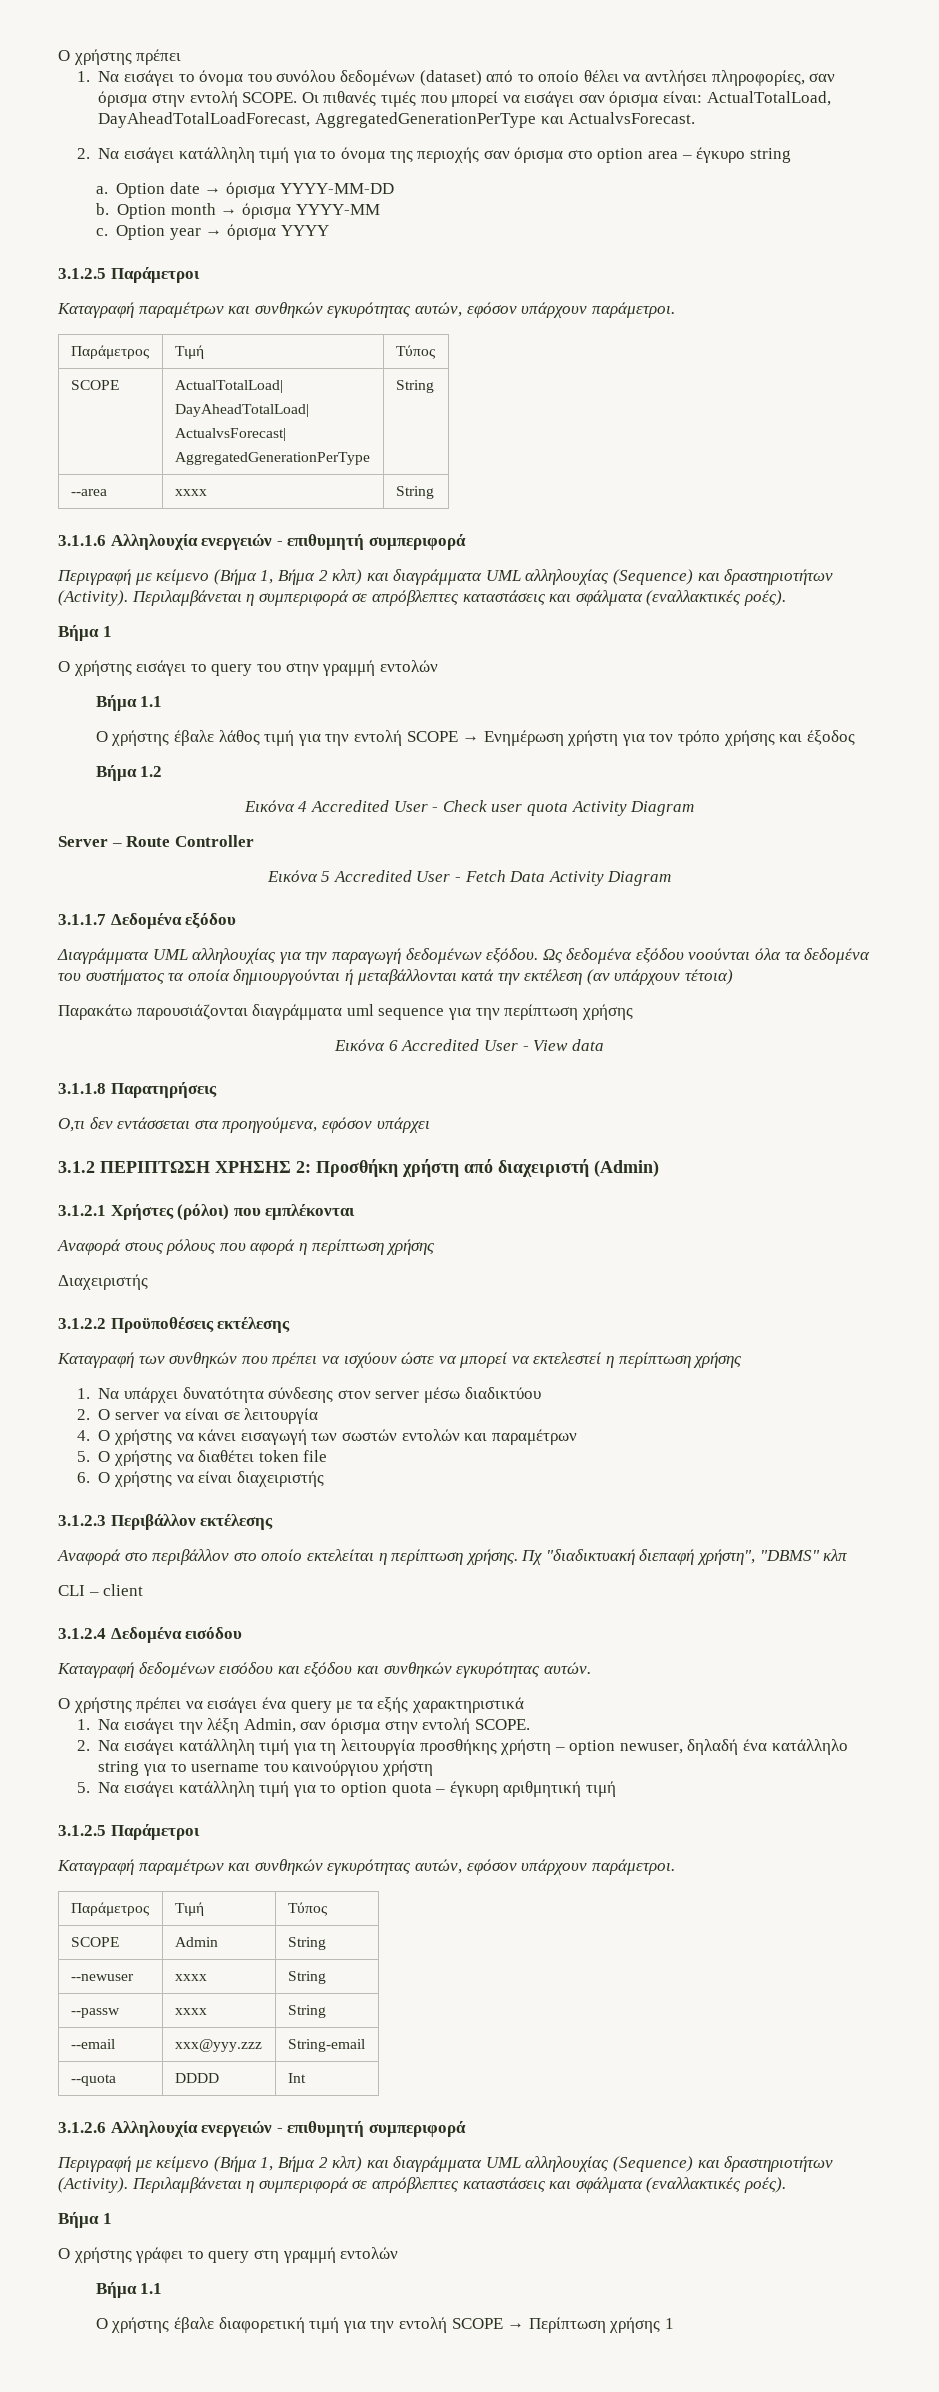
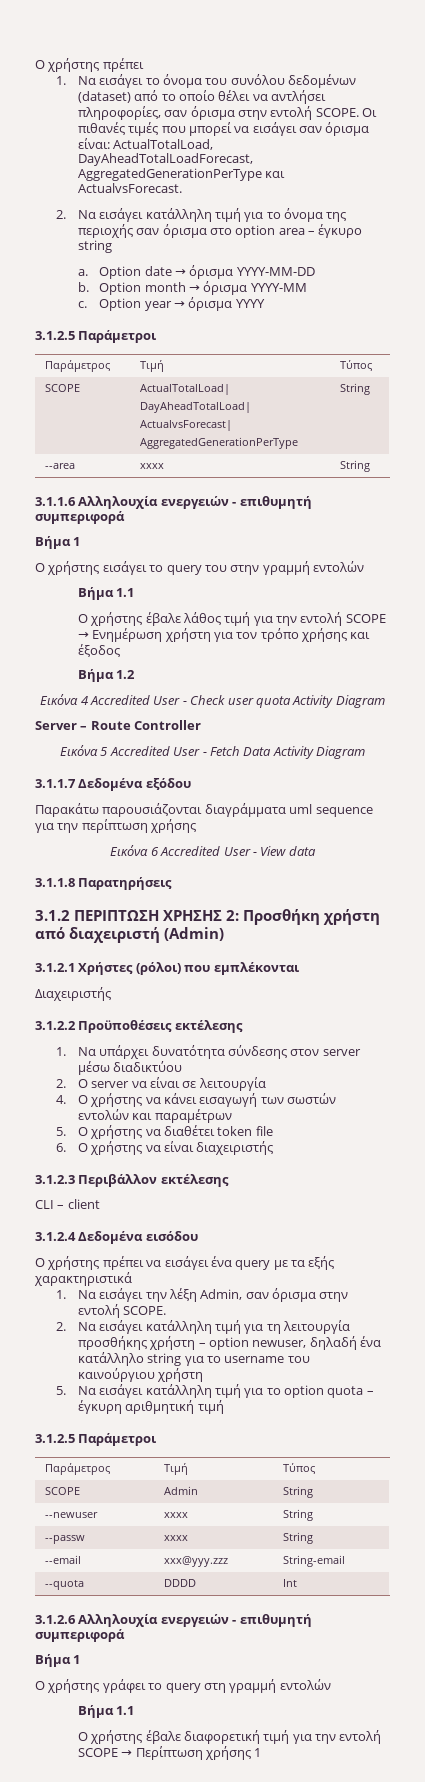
  Option year → όρισμα YYYY
  3.1.2.5 Παράμετροι
- Καταγραφή παραμέτρων και συνθηκών εγκυρότητας αυτών, εφόσον υπάρχουν παράμετροι.
  3.1.1.6 Αλληλουχία ενεργειών - επιθυμητή συμπεριφορά
- Περιγραφή με κείμενο (Βήμα 1, Βήμα 2 κλπ) και διαγράμματα UML αλληλουχίας (Sequence) και δραστηριοτήτων (Activity). Περιλαμβάνεται η συμπεριφορά σε απρόβλεπτες καταστάσεις και σφάλματα (εναλλακτικές ροές).
- Διαγράμματα UML αλληλουχίας για την παραγωγή δεδομένων εξόδου. Ως δεδομένα εξόδου νοούνται όλα τα δεδομένα του συστήματος τα οποία δημιουργούνται ή μεταβάλλονται κατά την εκτέλεση (αν υπάρχουν τέτοια)
- Ο,τι δεν εντάσσεται στα προηγούμενα, εφόσον υπάρχει
- Αναφορά στους ρόλους που αφορά η περίπτωση χρήσης
  Διαχειριστής
  3.1.2.2 Προϋποθέσεις εκτέλεσης
- Καταγραφή των συνθηκών που πρέπει να ισχύουν ώστε να μπορεί να εκτελεστεί η περίπτωση χρήσης
- Αναφορά στο περιβάλλον στο οποίο εκτελείται η περίπτωση χρήσης. Πχ "διαδικτυακή διεπαφή χρήστη", "DBMS" κλπ
- Καταγραφή δεδομένων εισόδου και εξόδου και συνθηκών εγκυρότητας αυτών.
  5. Να εισάγει κατάλληλη τιμή για το option quota – έγκυρη αριθμητική τιμή
  3.1.2.5 Παράμετροι
- Καταγραφή παραμέτρων και συνθηκών εγκυρότητας αυτών, εφόσον υπάρχουν παράμετροι.
  3.1.2.6 Αλληλουχία ενεργειών - επιθυμητή συμπεριφορά
- Περιγραφή με κείμενο (Βήμα 1, Βήμα 2 κλπ) και διαγράμματα UML αλληλουχίας (Sequence) και δραστηριοτήτων (Activity). Περιλαμβάνεται η συμπεριφορά σε απρόβλεπτες καταστάσεις και σφάλματα (εναλλακτικές ροές).

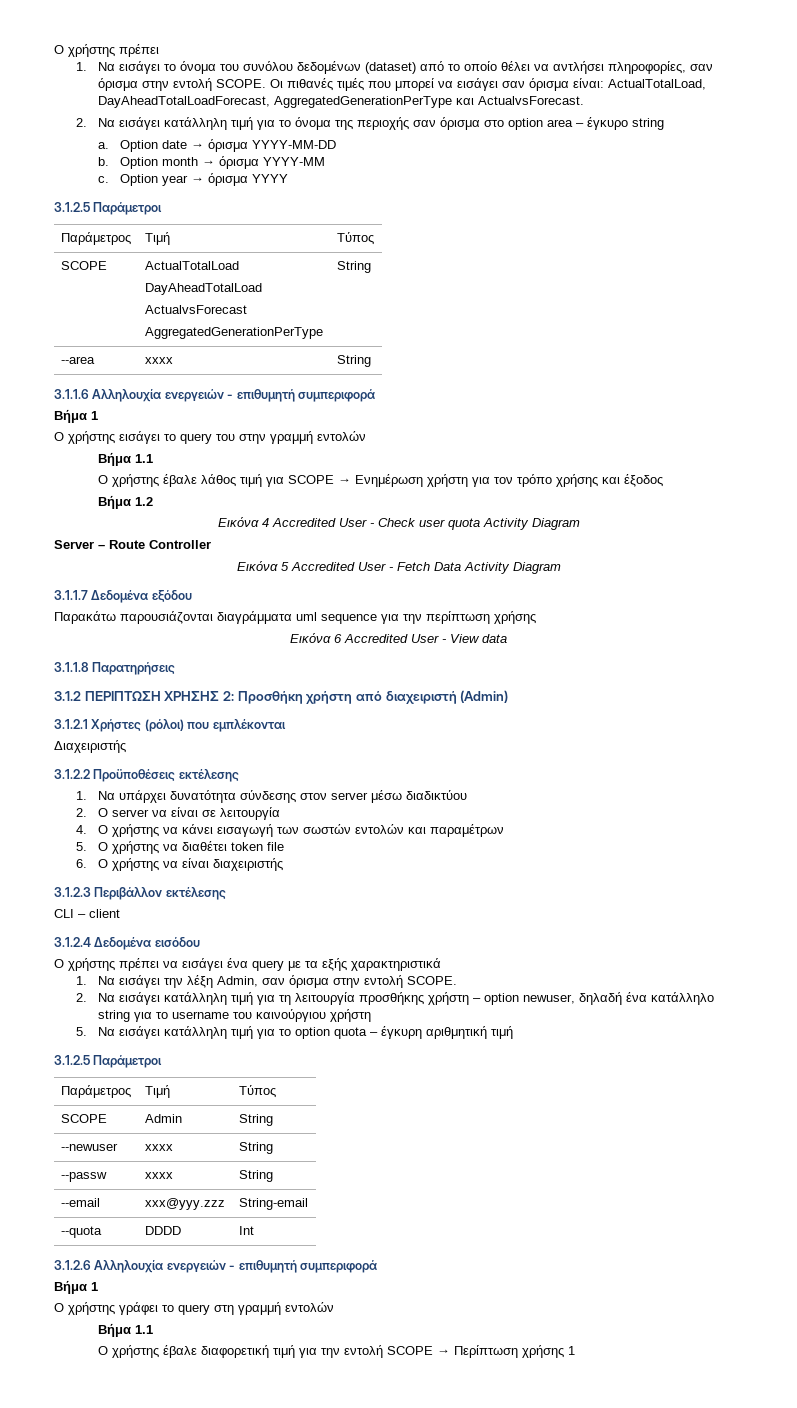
- SCOPE | ActualTotalLoad|
- DayAheadTotalLoad|
- ActualvsForecast|
+ SCOPE | ActualTotalLoad
+ DayAheadTotalLoad
+ ActualvsForecast
- Ο χρήστης έβαλε λάθος τιμή για την εντολή SCOPE → Ενημέρωση χρήστη για τον τρόπο χρήσης και έξοδος
+ Ο χρήστης έβαλε λάθος τιμή για SCOPE → Ενημέρωση χρήστη για τον τρόπο χρήσης και έξοδος

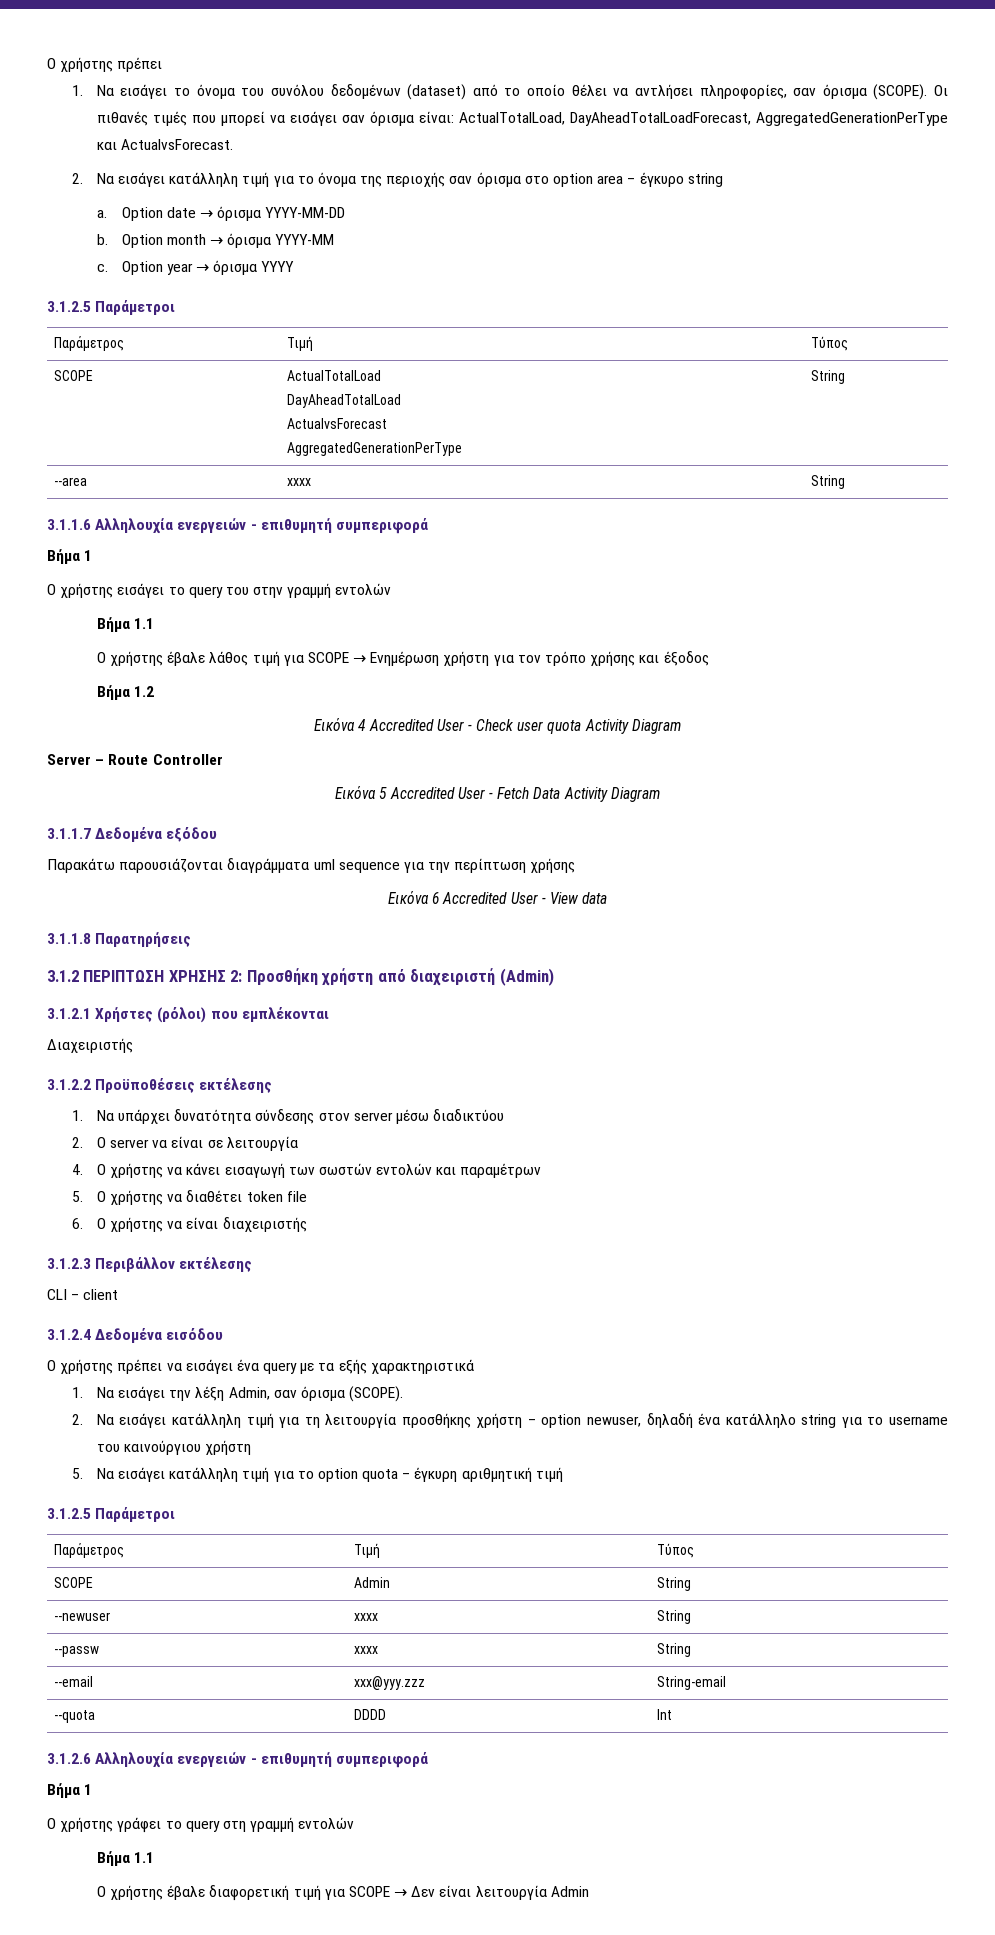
- 1. Να εισάγει το όνομα του συνόλου δεδομένων (dataset) από το οποίο θέλει να αντλήσει πληροφορίες, σαν όρισμα στην εντολή SCOPE.
+ 1. Να εισάγει το όνομα του συνόλου δεδομένων (dataset) από το οποίο θέλει να αντλήσει πληροφορίες, σαν όρισμα (SCOPE).
- 1. Να εισάγει την λέξη Admin, σαν όρισμα στην εντολή SCOPE.
+ 1. Να εισάγει την λέξη Admin, σαν όρισμα (SCOPE).
- Ο χρήστης έβαλε διαφορετική τιμή για την εντολή SCOPE → Περίπτωση χρήσης 1
+ Ο χρήστης έβαλε διαφορετική τιμή για SCOPE → Δεν είναι λειτουργία Admin

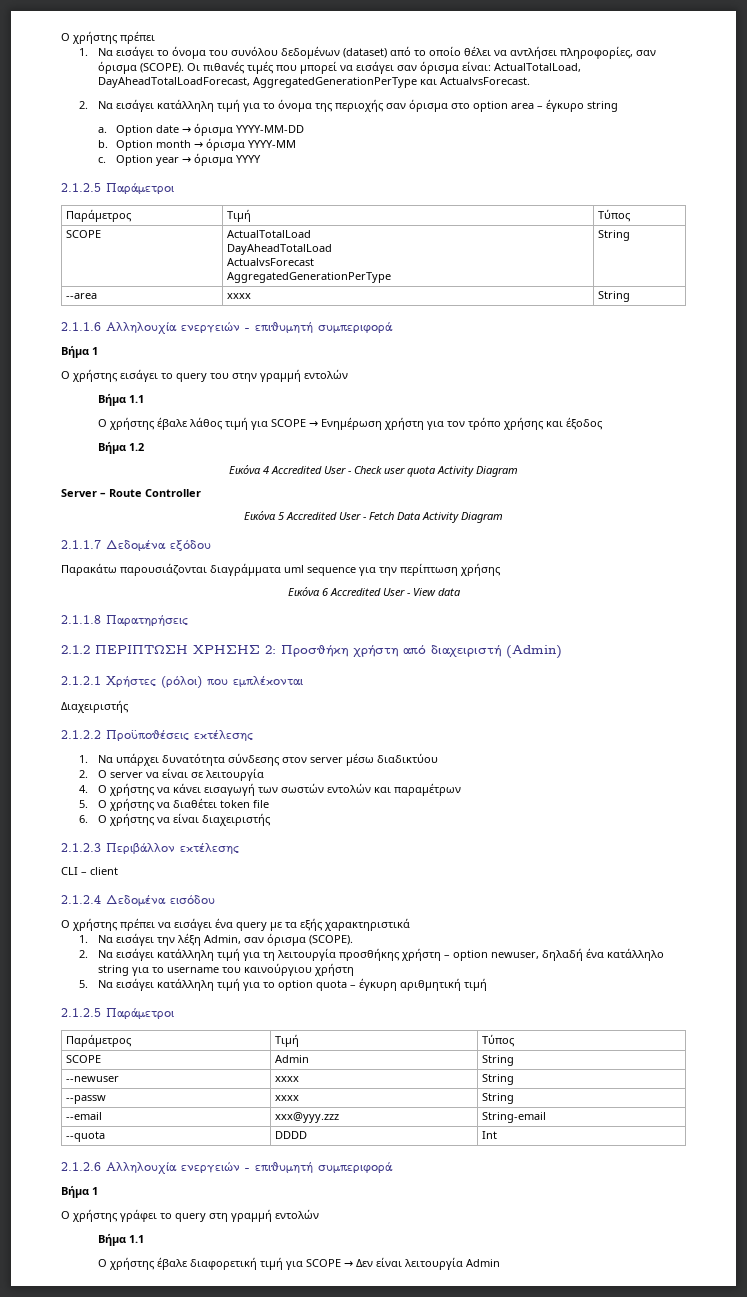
  Option year → όρισμα YYYY
- 3.1.2.5 Παράμετροι
+ 2.1.2.5 Παράμετροι
- 3.1.1.6 Αλληλουχία ενεργειών - επιθυμητή συμπεριφορά
+ 2.1.1.6 Αλληλουχία ενεργειών - επιθυμητή συμπεριφορά
- 3.1.1.7 Δεδομένα εξόδου
+ 2.1.1.7 Δεδομένα εξόδου
- 3.1.1.8 Παρατηρήσεις
+ 2.1.1.8 Παρατηρήσεις
- 3.1.2 ΠΕΡΙΠΤΩΣΗ ΧΡΗΣΗΣ 2: Προσθήκη χρήστη από διαχειριστή (Admin)
+ 2.1.2 ΠΕΡΙΠΤΩΣΗ ΧΡΗΣΗΣ 2: Προσθήκη χρήστη από διαχειριστή (Admin)
- 3.1.2.1 Χρήστες (ρόλοι) που εμπλέκονται
+ 2.1.2.1 Χρήστες (ρόλοι) που εμπλέκονται
- 3.1.2.2 Προϋποθέσεις εκτέλεσης
+ 2.1.2.2 Προϋποθέσεις εκτέλεσης
- 3.1.2.3 Περιβάλλον εκτέλεσης
+ 2.1.2.3 Περιβάλλον εκτέλεσης
- 3.1.2.4 Δεδομένα εισόδου
+ 2.1.2.4 Δεδομένα εισόδου
  5. Να εισάγει κατάλληλη τιμή για το option quota – έγκυρη αριθμητική τιμή
- 3.1.2.5 Παράμετροι
+ 2.1.2.5 Παράμετροι
- 3.1.2.6 Αλληλουχία ενεργειών - επιθυμητή συμπεριφορά
+ 2.1.2.6 Αλληλουχία ενεργειών - επιθυμητή συμπεριφορά

